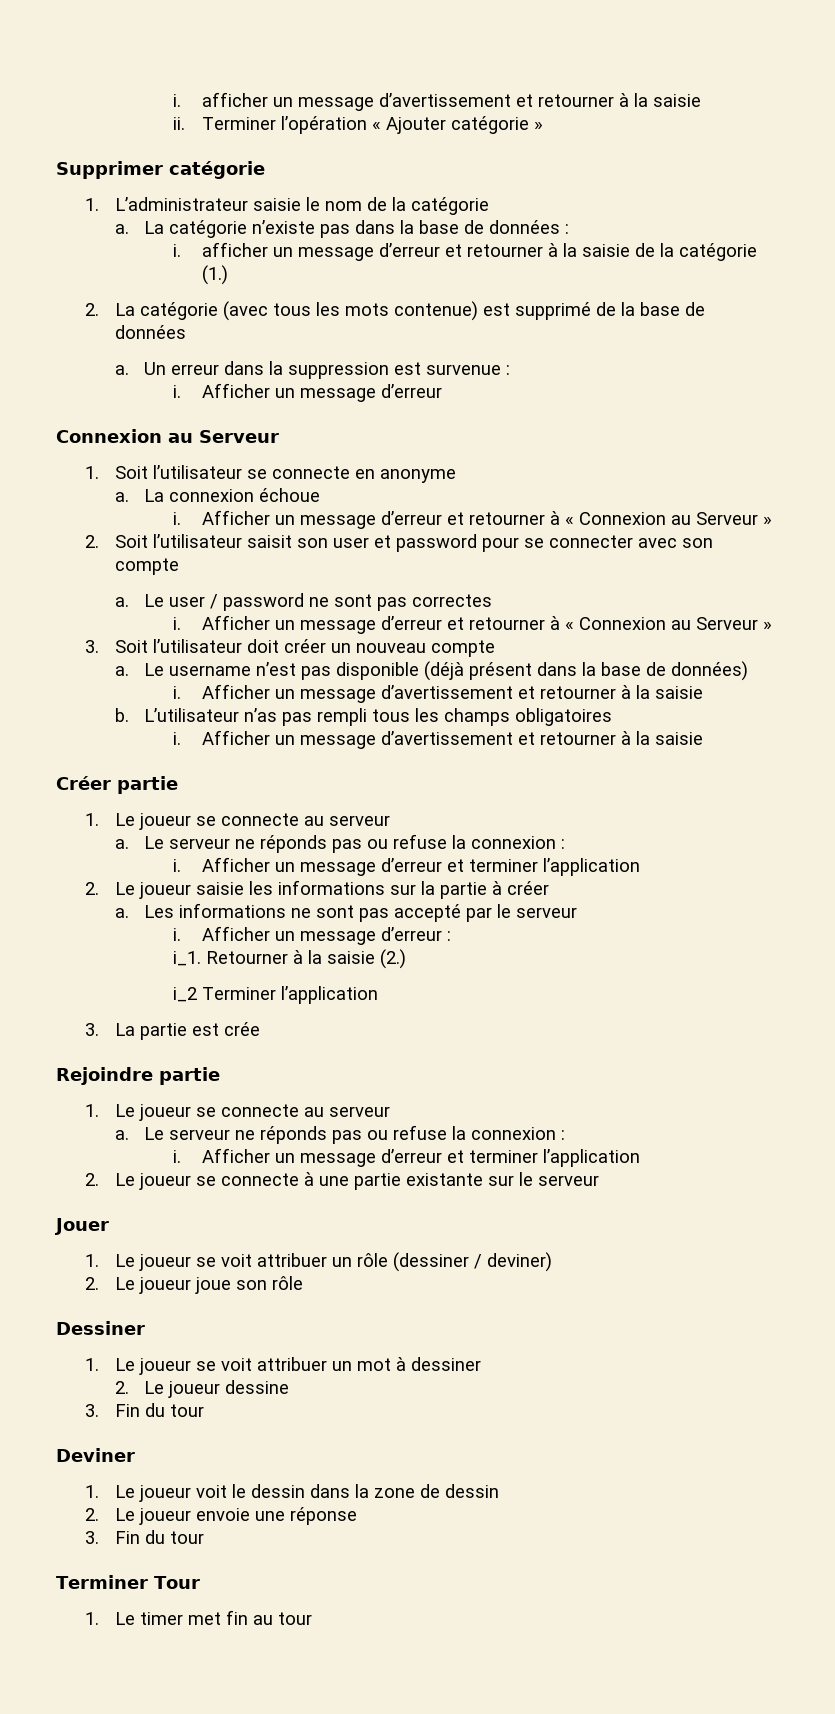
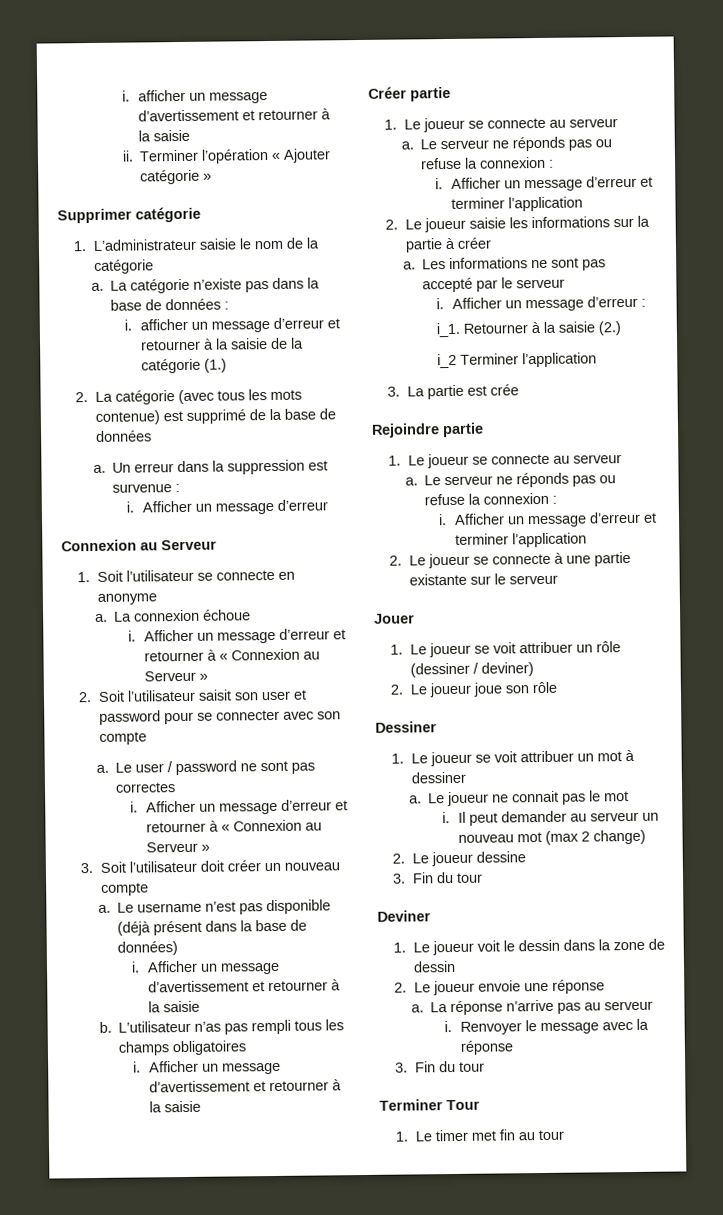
+ a. Le joueur ne connait pas le mot
+ i. Il peut demander au serveur un nouveau mot (max 2 change)
+ a. La réponse n’arrive pas au serveur
+ i. Renvoyer le message avec la réponse

